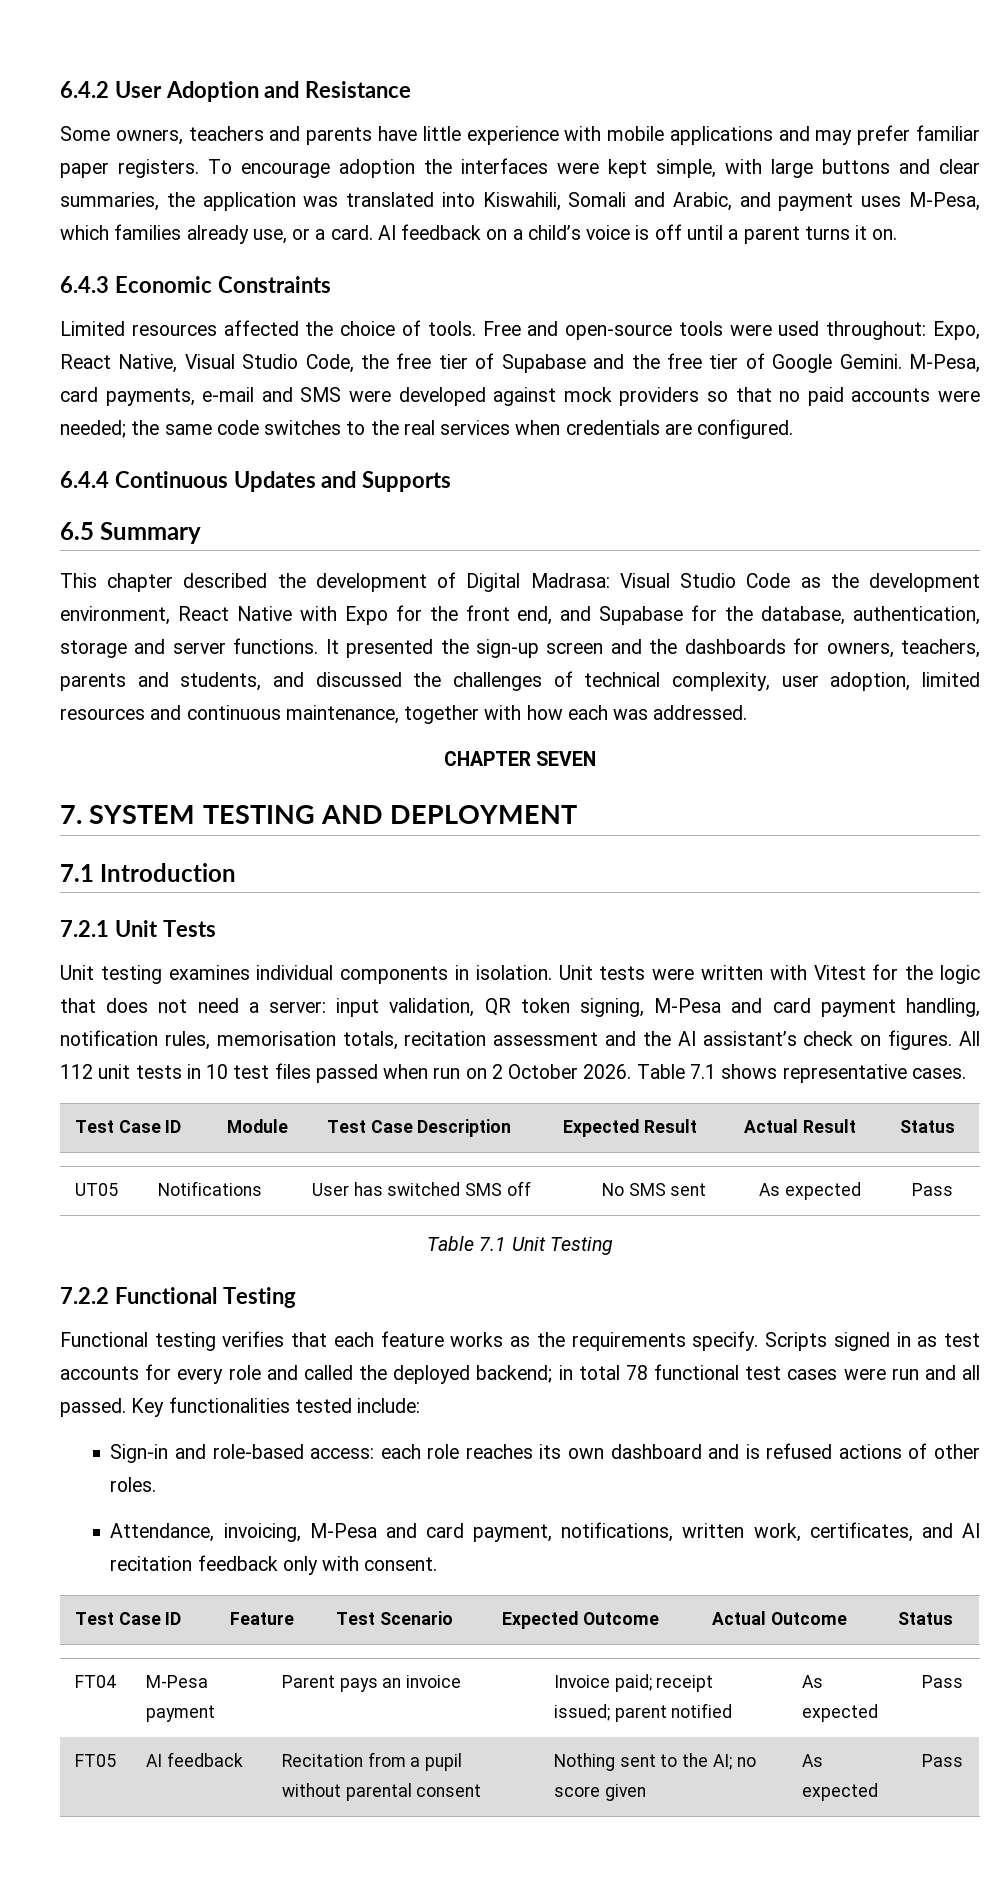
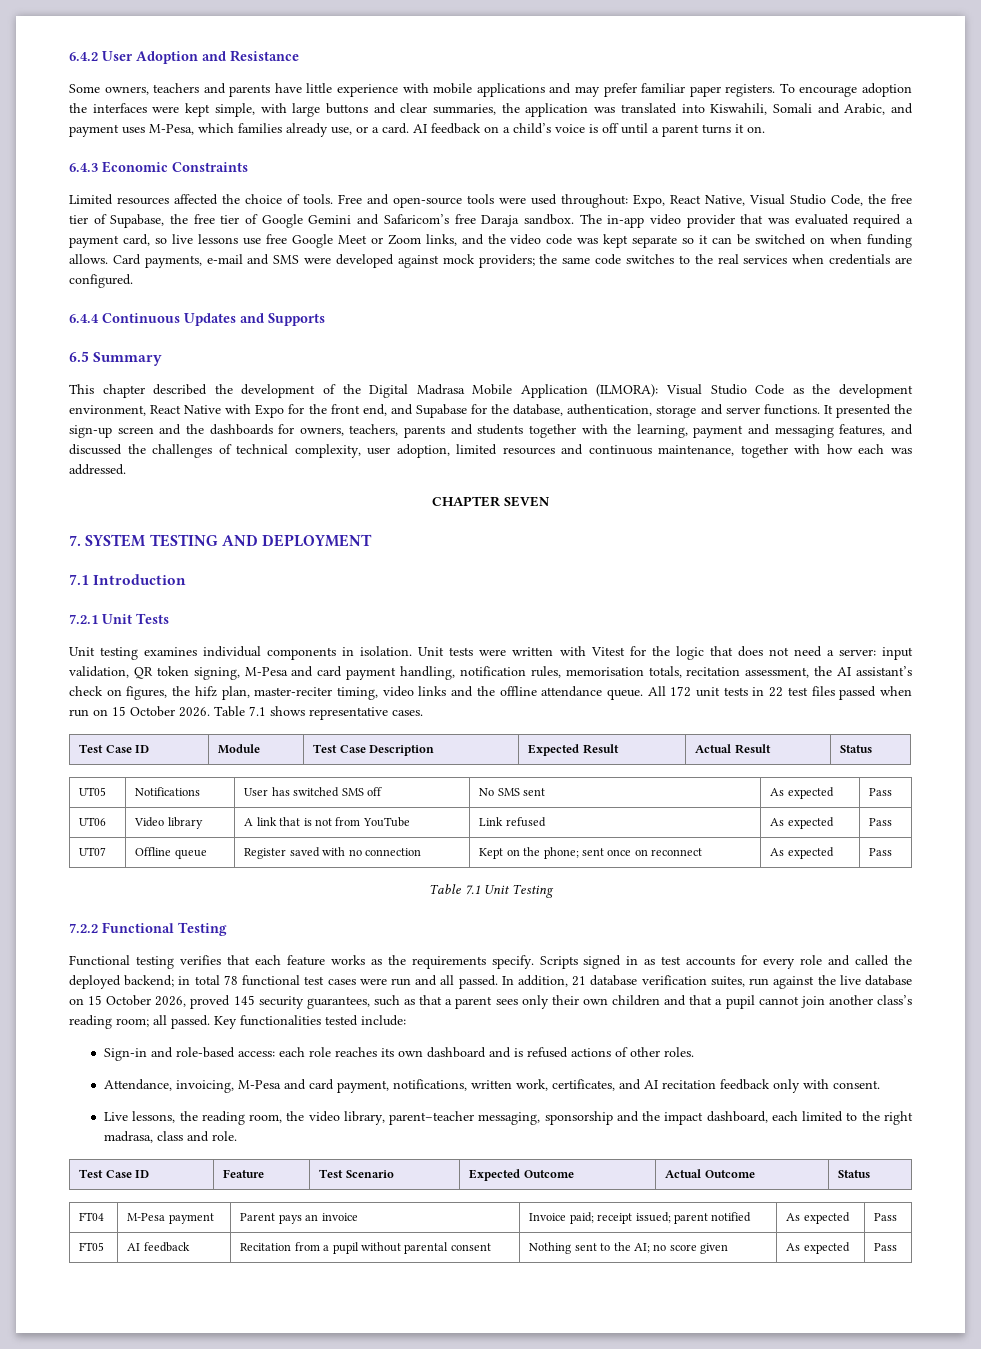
- Free and open-source tools were used throughout: Expo, React Native, Visual Studio Code, the free tier of Supabase and the free tier of Google Gemini. M-Pesa, card payments, e-mail and SMS were developed against mock providers so that no paid accounts were needed; the same code switches to the real services when credentials are configured.
+ Free and open-source tools were used throughout: Expo, React Native, Visual Studio Code, the free tier of Supabase, the free tier of Google Gemini and Safaricom’s free Daraja sandbox. The in-app video provider that was evaluated required a payment card, so live lessons use free Google Meet or Zoom links, and the video code was kept separate so it can be switched on when funding allows. Card payments, e-mail and SMS were developed against mock providers; the same code switches to the real services when credentials are configured.
- This chapter described the development of Digital Madrasa: Visual Studio Code as the development environment, React Native with Expo for the front end, and Supabase for the database, authentication, storage and server functions.
+ This chapter described the development of the Digital Madrasa Mobile Application (ILMORA): Visual Studio Code as the development environment, React Native with Expo for the front end, and Supabase for the database, authentication, storage and server functions.
- It presented the sign-up screen and the dashboards for owners, teachers, parents and students, and discussed the challenges of technical complexity, user adoption, limited resources and continuous maintenance, together with how each was addressed.
+ It presented the sign-up screen and the dashboards for owners, teachers, parents and students together with the learning, payment and messaging features, and discussed the challenges of technical complexity, user adoption, limited resources and continuous maintenance, together with how each was addressed.
- Unit tests were written with Vitest for the logic that does not need a server: input validation, QR token signing, M-Pesa and card payment handling, notification rules, memorisation totals, recitation assessment and the AI assistant’s check on figures. All 112 unit tests in 10 test files passed when run on 2 October 2026.
+ Unit tests were written with Vitest for the logic that does not need a server: input validation, QR token signing, M-Pesa and card payment handling, notification rules, memorisation totals, recitation assessment, the AI assistant’s check on figures, the hifz plan, master-reciter timing, video links and the offline attendance queue. All 172 unit tests in 22 test files passed when run on 15 October 2026.
+ UT06 | Video library | A link that is not from YouTube | Link refused | As expected | Pass
+ UT07 | Offline queue | Register saved with no connection | Kept on the phone; sent once on reconnect | As expected | Pass
+ In addition, 21 database verification suites, run against the live database on 15 October 2026, proved 145 security guarantees, such as that a parent sees only their own children and that a pupil cannot join another class’s reading room; all passed.
+ Live lessons, the reading room, the video library, parent–teacher messaging, sponsorship and the impact dashboard, each limited to the right madrasa, class and role.

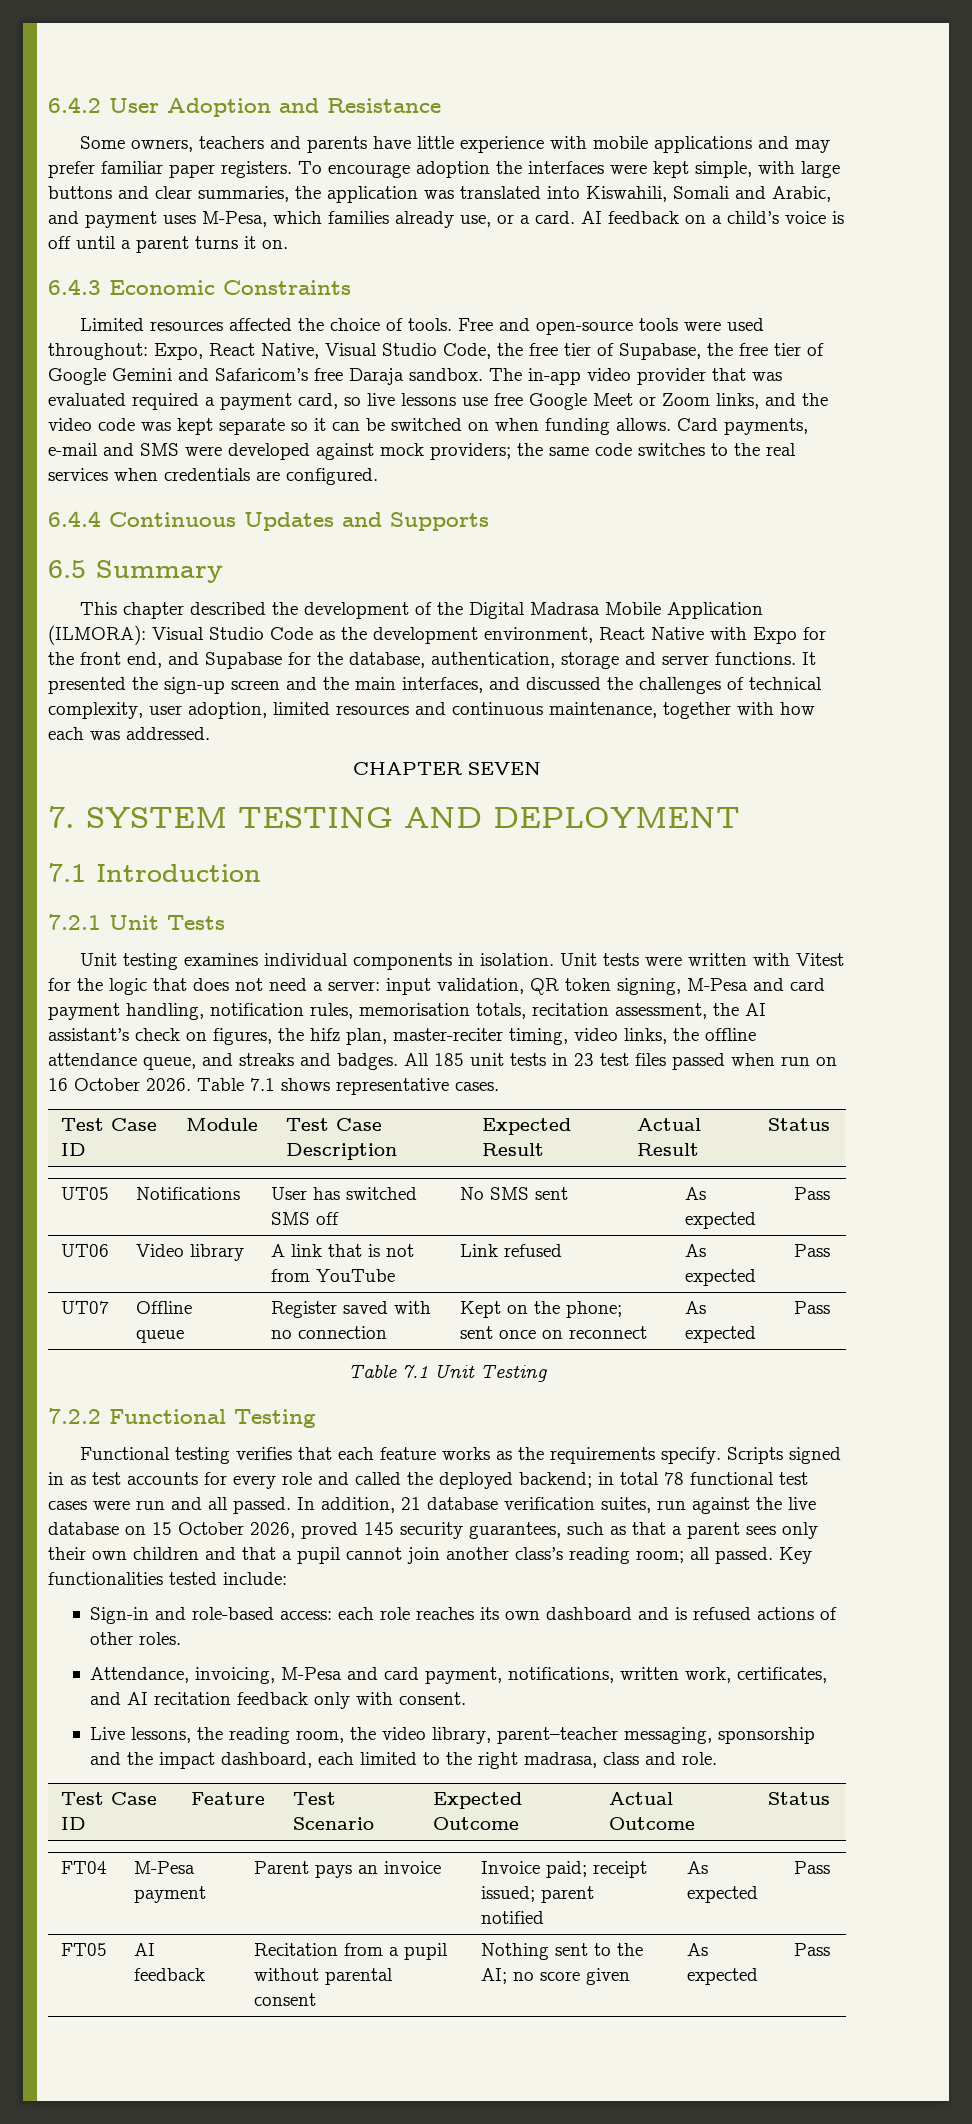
- It presented the sign-up screen and the dashboards for owners, teachers, parents and students together with the learning, payment and messaging features, and discussed the challenges of technical complexity, user adoption, limited resources and continuous maintenance, together with how each was addressed.
+ It presented the sign-up screen and the main interfaces, and discussed the challenges of technical complexity, user adoption, limited resources and continuous maintenance, together with how each was addressed.
- Unit tests were written with Vitest for the logic that does not need a server: input validation, QR token signing, M-Pesa and card payment handling, notification rules, memorisation totals, recitation assessment, the AI assistant’s check on figures, the hifz plan, master-reciter timing, video links and the offline attendance queue. All 172 unit tests in 22 test files passed when run on 15 October 2026.
+ Unit tests were written with Vitest for the logic that does not need a server: input validation, QR token signing, M-Pesa and card payment handling, notification rules, memorisation totals, recitation assessment, the AI assistant’s check on figures, the hifz plan, master-reciter timing, video links, the offline attendance queue, and streaks and badges. All 185 unit tests in 23 test files passed when run on 16 October 2026.

